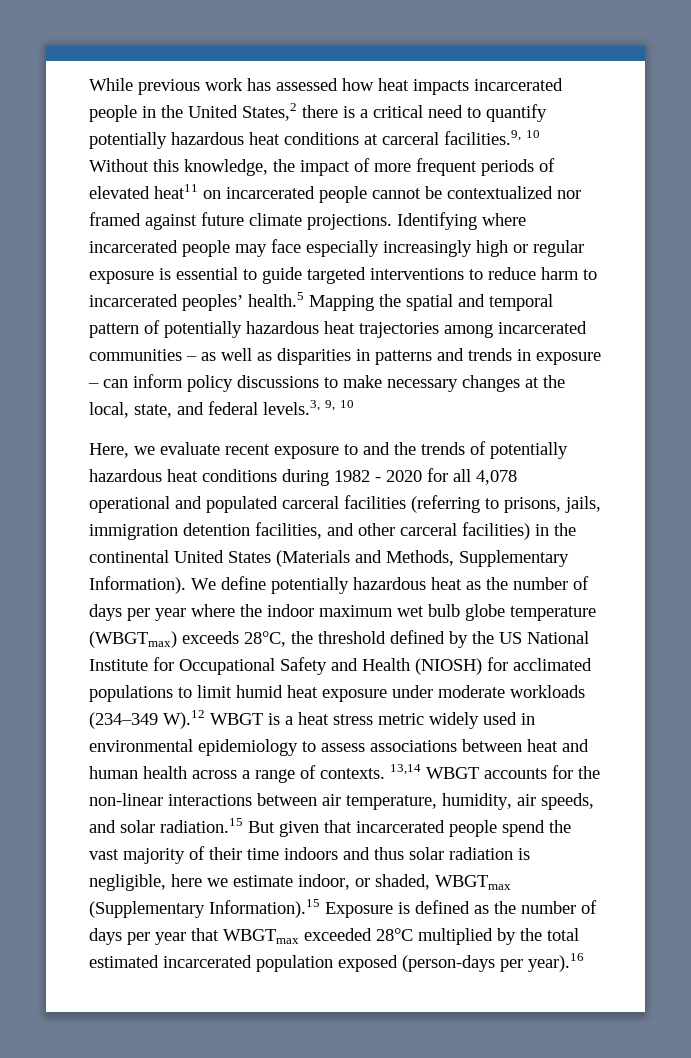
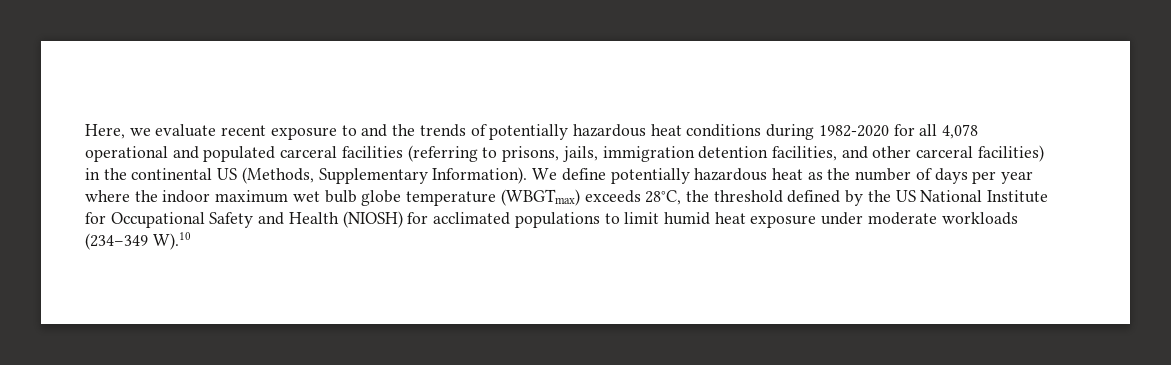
- While previous work has assessed how heat impacts incarcerated people in the United States,2 there is a critical need to quantify potentially hazardous heat conditions at carceral facilities.9, 10 Without this knowledge, the impact of more frequent periods of elevated heat11 on incarcerated people cannot be contextualized nor framed against future climate projections. Identifying where incarcerated people may face especially increasingly high or regular exposure is essential to guide targeted interventions to reduce harm to incarcerated peoples’ health.5 Mapping the spatial and temporal pattern of potentially hazardous heat trajectories among incarcerated communities – as well as disparities in patterns and trends in exposure – can inform policy discussions to make necessary changes at the local, state, and federal levels.3, 9, 10
- Here, we evaluate recent exposure to and the trends of potentially hazardous heat conditions during 1982 - 2020 for all 4,078 operational and populated carceral facilities (referring to prisons, jails, immigration detention facilities, and other carceral facilities) in the continental United States (Materials and Methods, Supplementary Information).
+ Here, we evaluate recent exposure to and the trends of potentially hazardous heat conditions during 1982-2020 for all 4,078 operational and populated carceral facilities (referring to prisons, jails, immigration detention facilities, and other carceral facilities) in the continental US (Methods, Supplementary Information).
- We define potentially hazardous heat as the number of days per year where the indoor maximum wet bulb globe temperature (WBGTmax) exceeds 28°C, the threshold defined by the US National Institute for Occupational Safety and Health (NIOSH) for acclimated populations to limit humid heat exposure under moderate workloads (234–349 W).12 WBGT is a heat stress metric widely used in environmental epidemiology to assess associations between heat and human health across a range of contexts. 13,14 WBGT accounts for the non-linear interactions between air temperature, humidity, air speeds, and solar radiation.15 But given that incarcerated people spend the vast majority of their time indoors and thus solar radiation is negligible, here we estimate indoor, or shaded, WBGTmax (Supplementary Information).15 Exposure is defined as the number of days per year that WBGTmax exceeded 28°C multiplied by the total estimated incarcerated population exposed (person-days per year).16
+ We define potentially hazardous heat as the number of days per year where the indoor maximum wet bulb globe temperature (WBGTmax) exceeds 28°C, the threshold defined by the US National Institute for Occupational Safety and Health (NIOSH) for acclimated populations to limit humid heat exposure under moderate workloads (234–349 W).10

